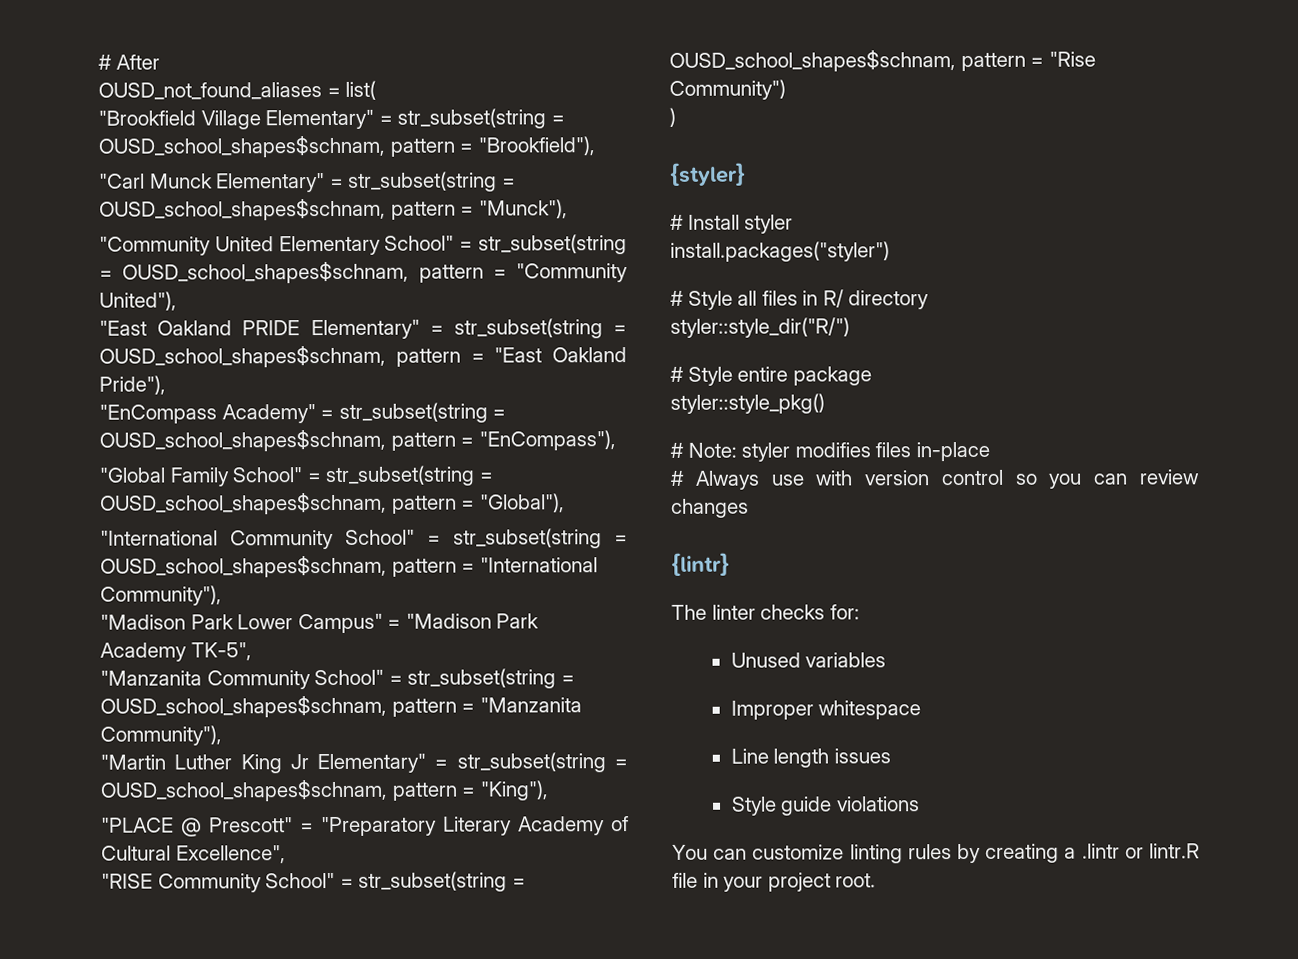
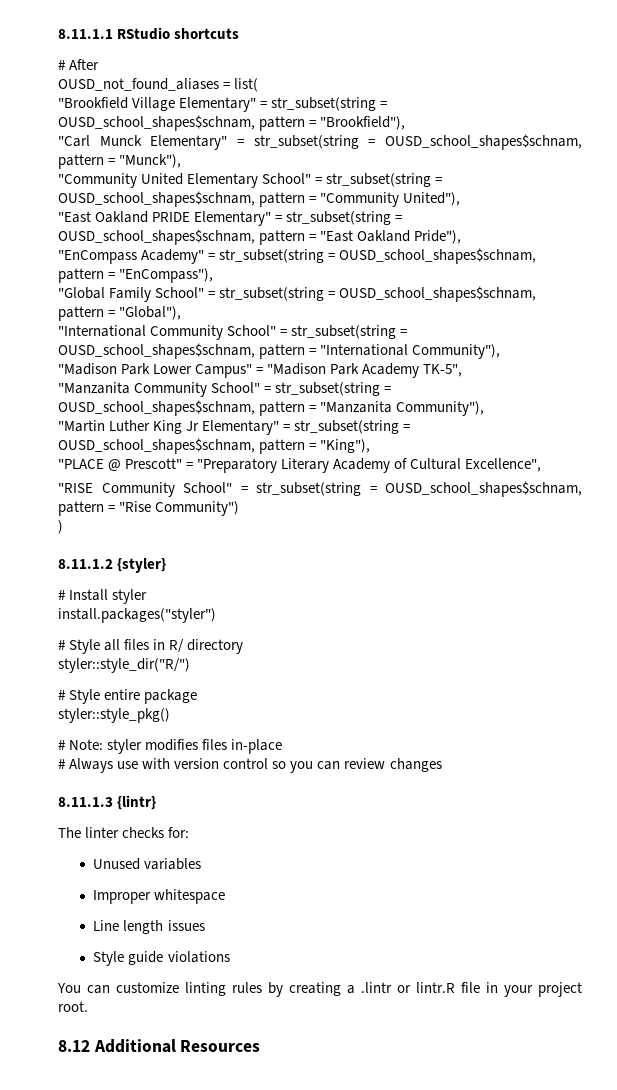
+ 8.11.1.1 RStudio shortcuts
- {styler}
+ 8.11.1.2 {styler}
- {lintr}
+ 8.11.1.3 {lintr}
+ 8.12 Additional Resources

